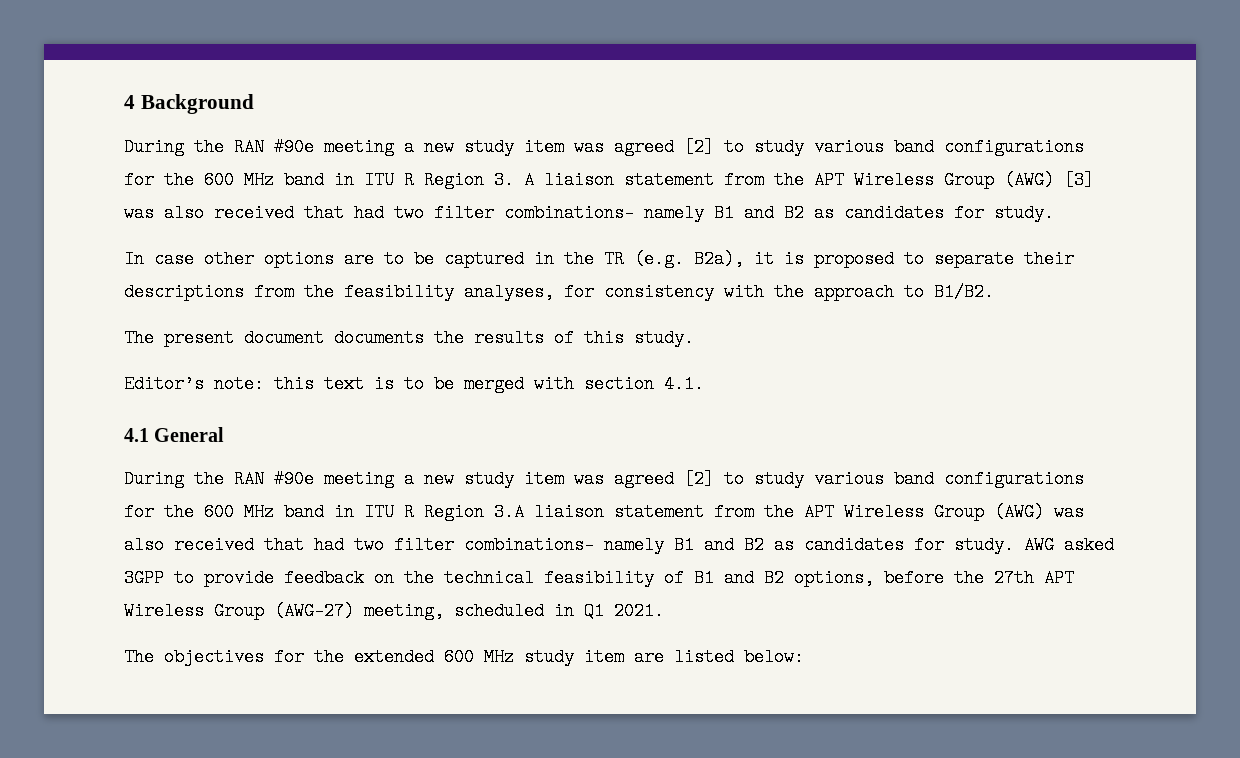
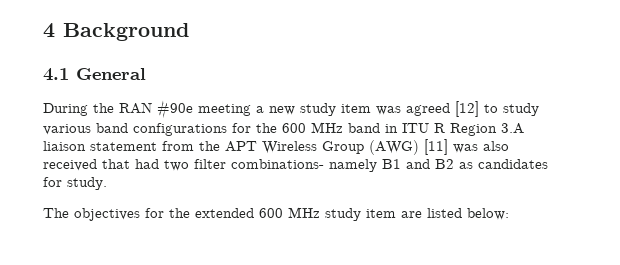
- During the RAN #90e meeting a new study item was agreed [2] to study various band configurations for the 600 MHz band in ITU R Region 3. A liaison statement from the APT Wireless Group (AWG) [3] was also received that had two filter combinations- namely B1 and B2 as candidates for study.
- In case other options are to be captured in the TR (e.g. B2a), it is proposed to separate their descriptions from the feasibility analyses, for consistency with the approach to B1/B2.
- The present document documents the results of this study.
- Editor’s note: this text is to be merged with section 4.1.
- During the RAN #90e meeting a new study item was agreed [2] to study various band configurations for the 600 MHz band in ITU R Region 3.A liaison statement from the APT Wireless Group (AWG) was also received that had two filter combinations- namely B1 and B2 as candidates for study. AWG asked 3GPP to provide feedback on the technical feasibility of B1 and B2 options, before the 27th APT Wireless Group (AWG-27) meeting, scheduled in Q1 2021.
+ During the RAN #90e meeting a new study item was agreed [12] to study various band configurations for the 600 MHz band in ITU R Region 3.A liaison statement from the APT Wireless Group (AWG) [11] was also received that had two filter combinations- namely B1 and B2 as candidates for study.

